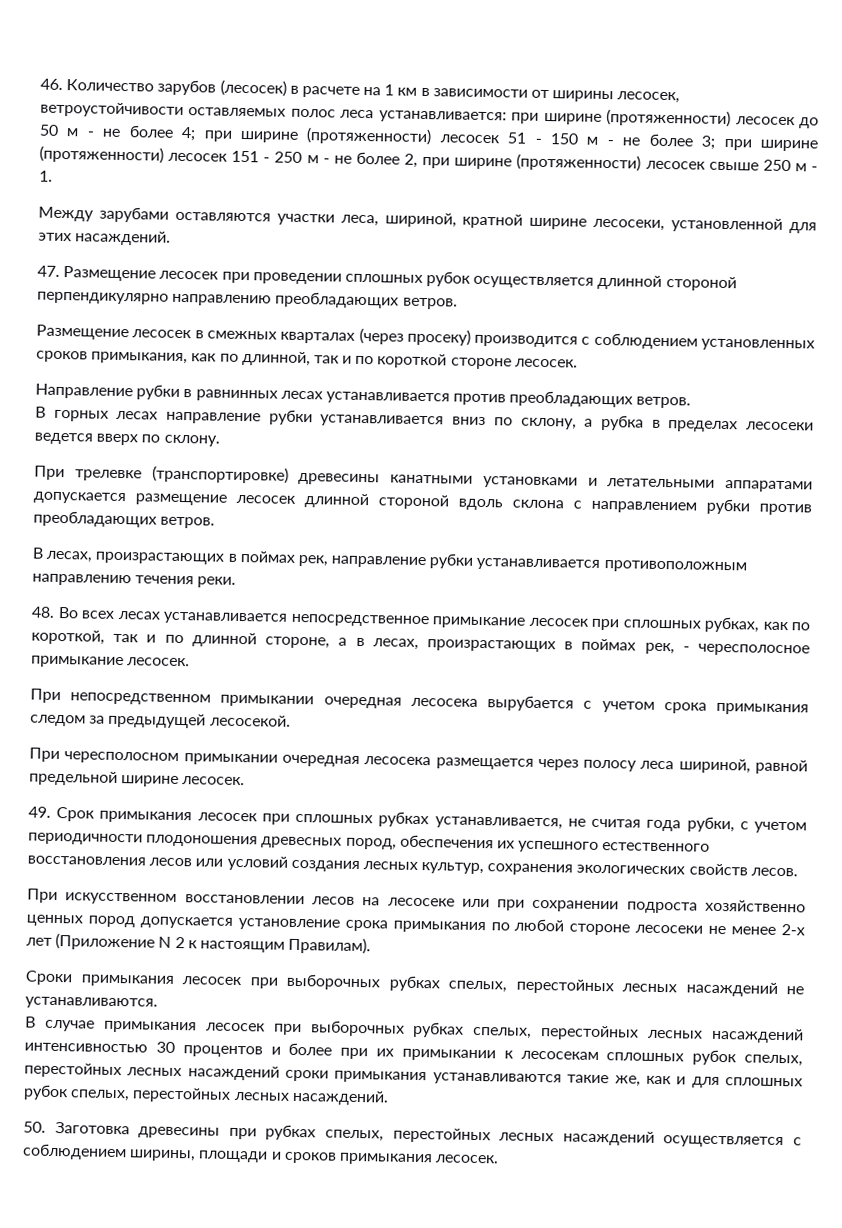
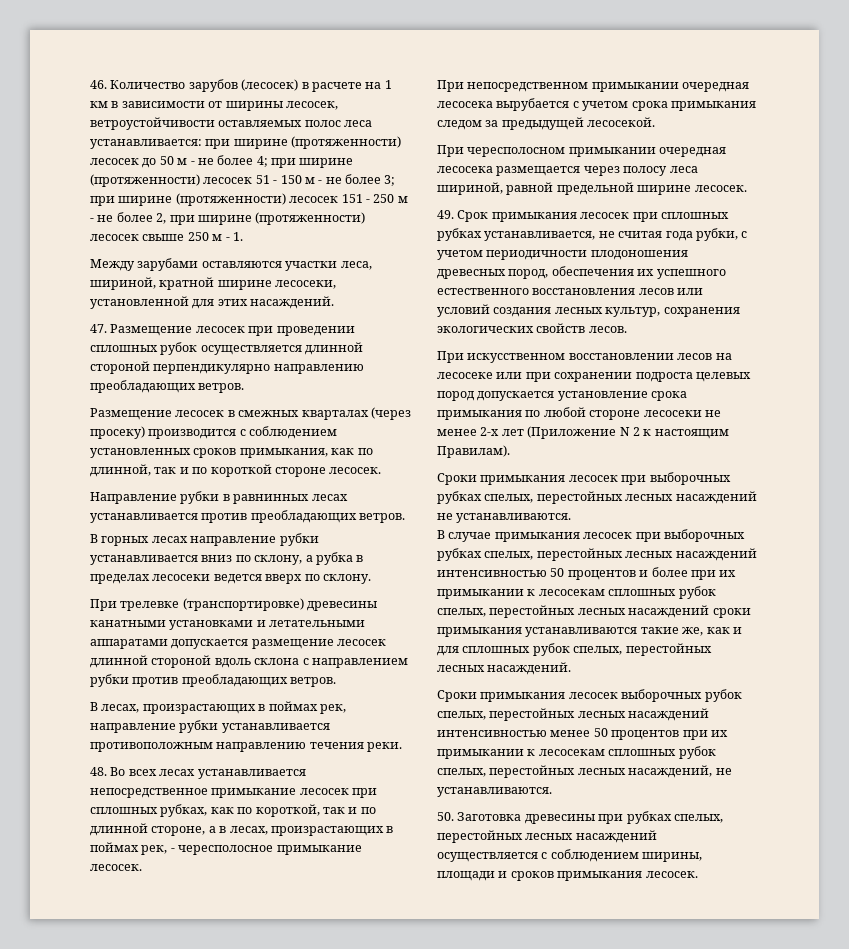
- При искусственном восстановлении лесов на лесосеке или при сохранении подроста хозяйственно ценных пород допускается установление срока примыкания по любой стороне лесосеки не менее 2-х лет (Приложение N 2 к настоящим Правилам).
+ При искусственном восстановлении лесов на лесосеке или при сохранении подроста целевых пород допускается установление срока примыкания по любой стороне лесосеки не менее 2-х лет (Приложение N 2 к настоящим Правилам).
- В случае примыкания лесосек при выборочных рубках спелых, перестойных лесных насаждений интенсивностью 30 процентов и более при их примыкании к лесосекам сплошных рубок спелых, перестойных лесных насаждений сроки примыкания устанавливаются такие же, как и для сплошных рубок спелых, перестойных лесных насаждений.
+ В случае примыкания лесосек при выборочных рубках спелых, перестойных лесных насаждений интенсивностью 50 процентов и более при их примыкании к лесосекам сплошных рубок спелых, перестойных лесных насаждений сроки примыкания устанавливаются такие же, как и для сплошных рубок спелых, перестойных лесных насаждений.
+ Сроки примыкания лесосек выборочных рубок спелых, перестойных лесных насаждений интенсивностью менее 50 процентов при их примыкании к лесосекам сплошных рубок спелых, перестойных лесных насаждений, не устанавливаются.

